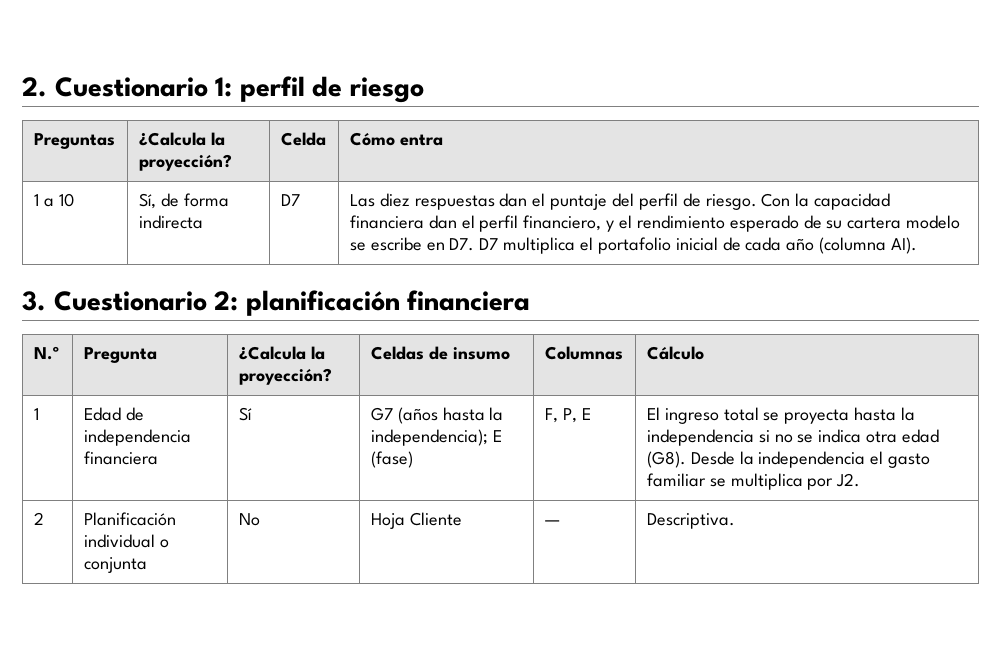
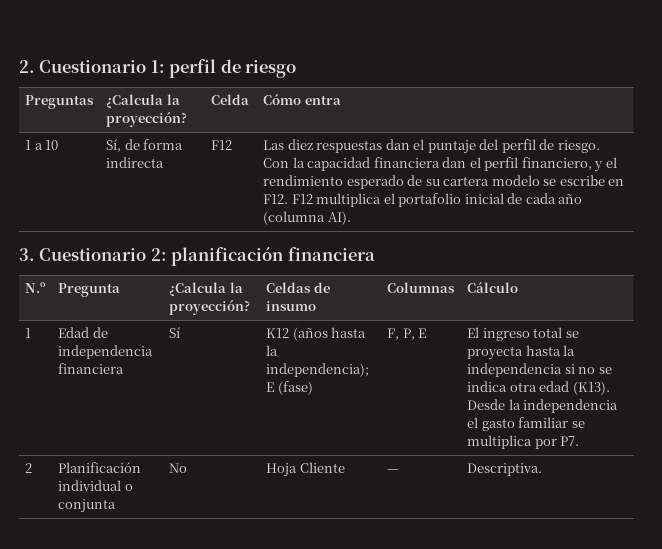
- Sí, de forma indirecta | D7
+ Sí, de forma indirecta | F12
- Con la capacidad financiera dan el perfil financiero, y el rendimiento esperado de su cartera modelo se escribe en D7. D7 multiplica el portafolio inicial de cada año (columna AI).
+ Con la capacidad financiera dan el perfil financiero, y el rendimiento esperado de su cartera modelo se escribe en F12. F12 multiplica el portafolio inicial de cada año (columna AI).
- G7 (años hasta la independencia); E (fase)
+ K12 (años hasta la independencia); E (fase)
- El ingreso total se proyecta hasta la independencia si no se indica otra edad (G8). Desde la independencia el gasto familiar se multiplica por J2.
+ El ingreso total se proyecta hasta la independencia si no se indica otra edad (K13). Desde la independencia el gasto familiar se multiplica por P7.

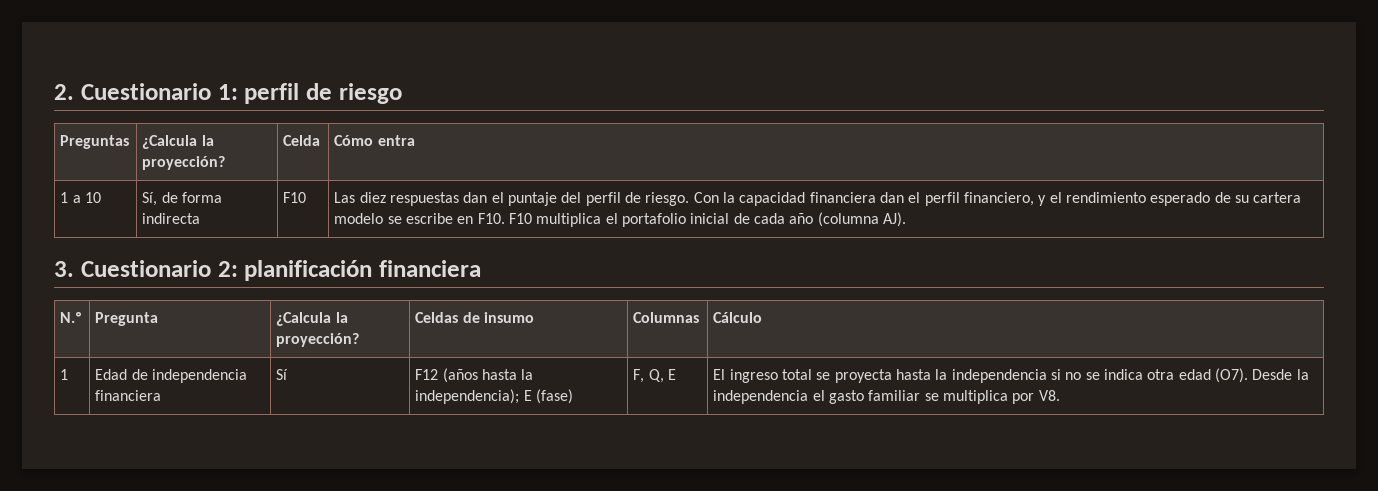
- Sí, de forma indirecta | F12
+ Sí, de forma indirecta | F10
- Con la capacidad financiera dan el perfil financiero, y el rendimiento esperado de su cartera modelo se escribe en F12. F12 multiplica el portafolio inicial de cada año (columna AI).
+ Con la capacidad financiera dan el perfil financiero, y el rendimiento esperado de su cartera modelo se escribe en F10. F10 multiplica el portafolio inicial de cada año (columna AJ).
- K12 (años hasta la independencia); E (fase)
+ F12 (años hasta la independencia); E (fase)
- F, P, E
+ F, Q, E
- El ingreso total se proyecta hasta la independencia si no se indica otra edad (K13). Desde la independencia el gasto familiar se multiplica por P7.
- 2 | Planificación individual o conjunta | No | Hoja Cliente | — | Descriptiva.
+ El ingreso total se proyecta hasta la independencia si no se indica otra edad (O7). Desde la independencia el gasto familiar se multiplica por V8.

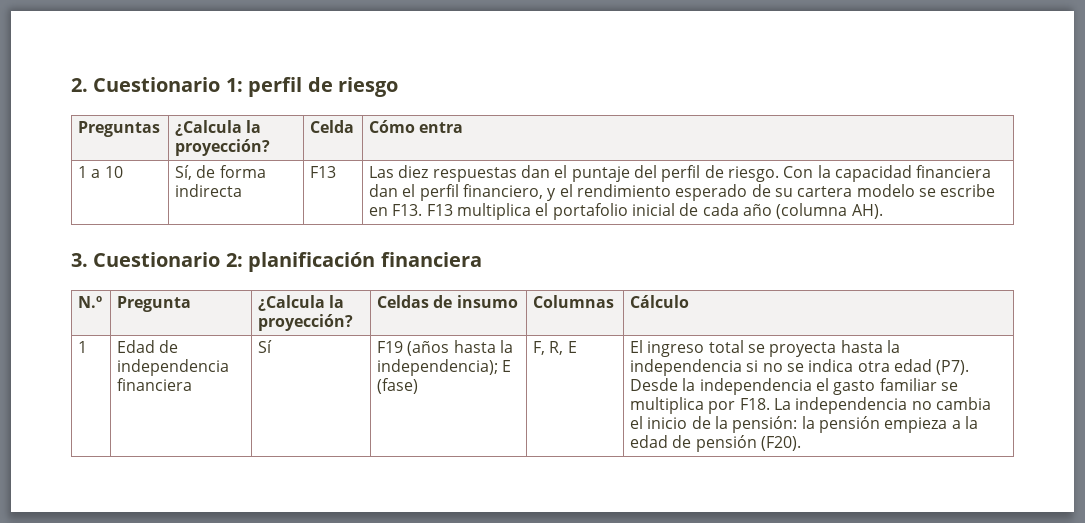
- Sí, de forma indirecta | F10
+ Sí, de forma indirecta | F13
- Con la capacidad financiera dan el perfil financiero, y el rendimiento esperado de su cartera modelo se escribe en F10. F10 multiplica el portafolio inicial de cada año (columna AJ).
+ Con la capacidad financiera dan el perfil financiero, y el rendimiento esperado de su cartera modelo se escribe en F13. F13 multiplica el portafolio inicial de cada año (columna AH).
- F12 (años hasta la independencia); E (fase)
+ F19 (años hasta la independencia); E (fase)
- F, Q, E
+ F, R, E
- El ingreso total se proyecta hasta la independencia si no se indica otra edad (O7). Desde la independencia el gasto familiar se multiplica por V8.
+ El ingreso total se proyecta hasta la independencia si no se indica otra edad (P7). Desde la independencia el gasto familiar se multiplica por F18. La independencia no cambia el inicio de la pensión: la pensión empieza a la edad de pensión (F20).

